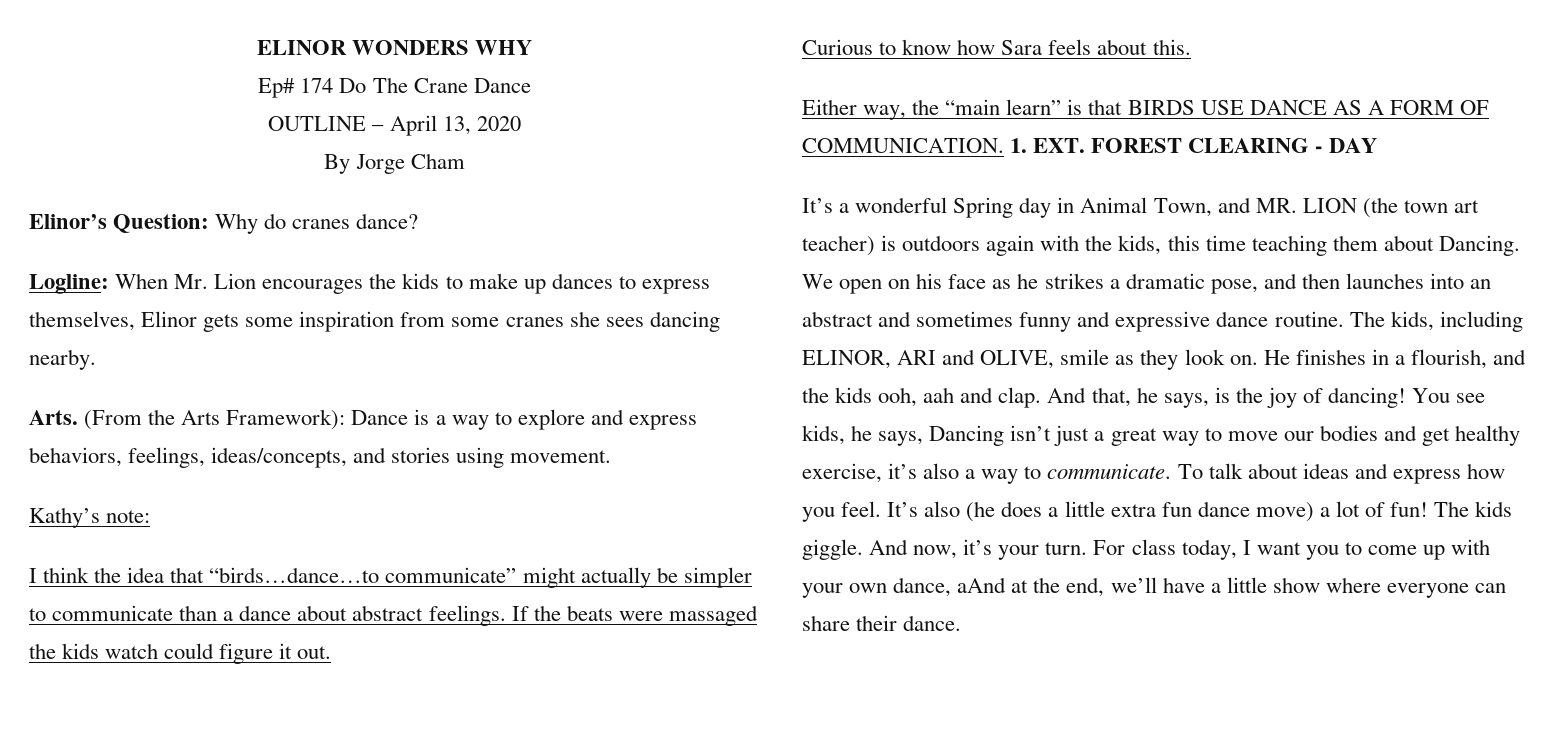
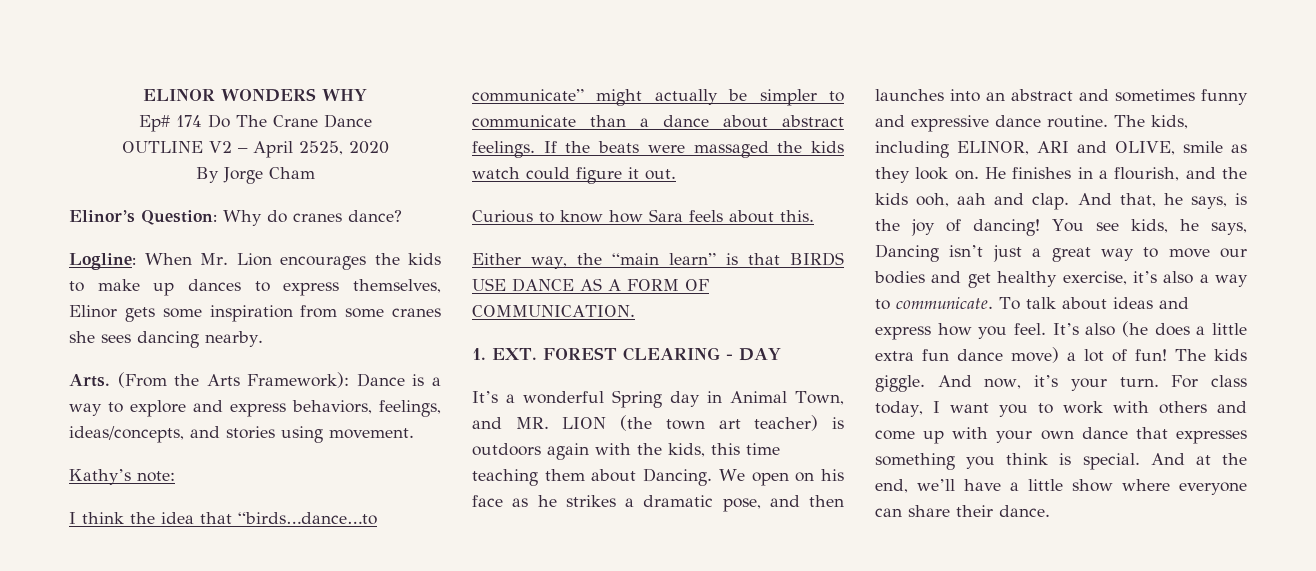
- OUTLINE – April 13, 2020
+ OUTLINE V2 – April 2525, 2020
- Either way, the “main learn” is that BIRDS USE DANCE AS A FORM OF COMMUNICATION. 1. EXT. FOREST CLEARING - DAY
+ Either way, the “main learn” is that BIRDS USE DANCE AS A FORM OF COMMUNICATION.
+ 1. EXT. FOREST CLEARING - DAY
- For class today, I want you to come up with your own dance, aAnd at the end, we’ll have a little show where everyone can share their dance.
+ For class today, I want you to work with others and come up with your own dance that expresses something you think is special. And at the end, we’ll have a little show where everyone can share their dance.

